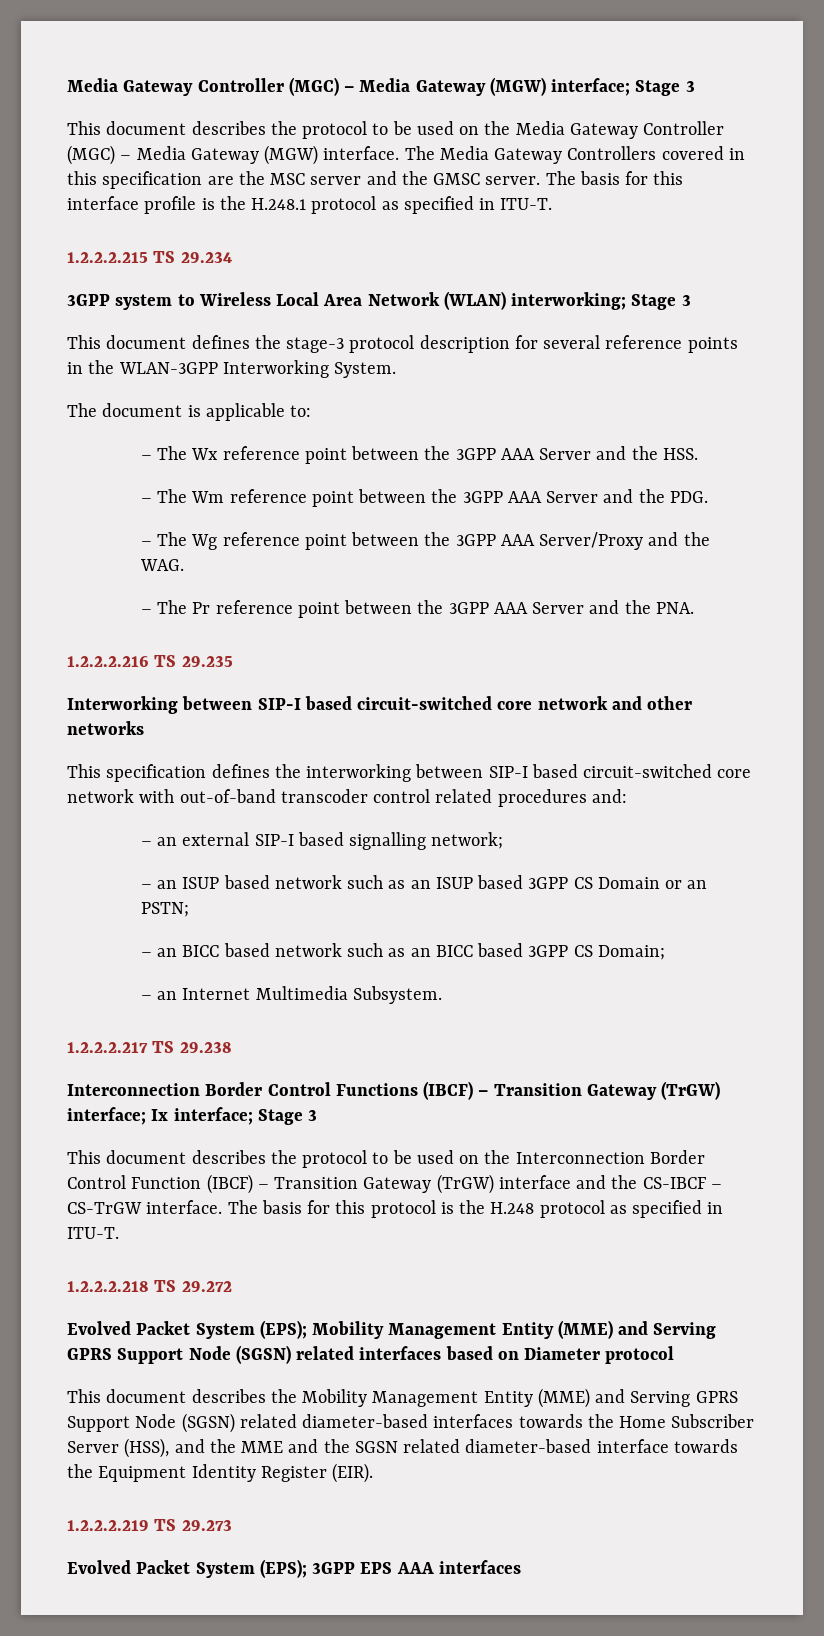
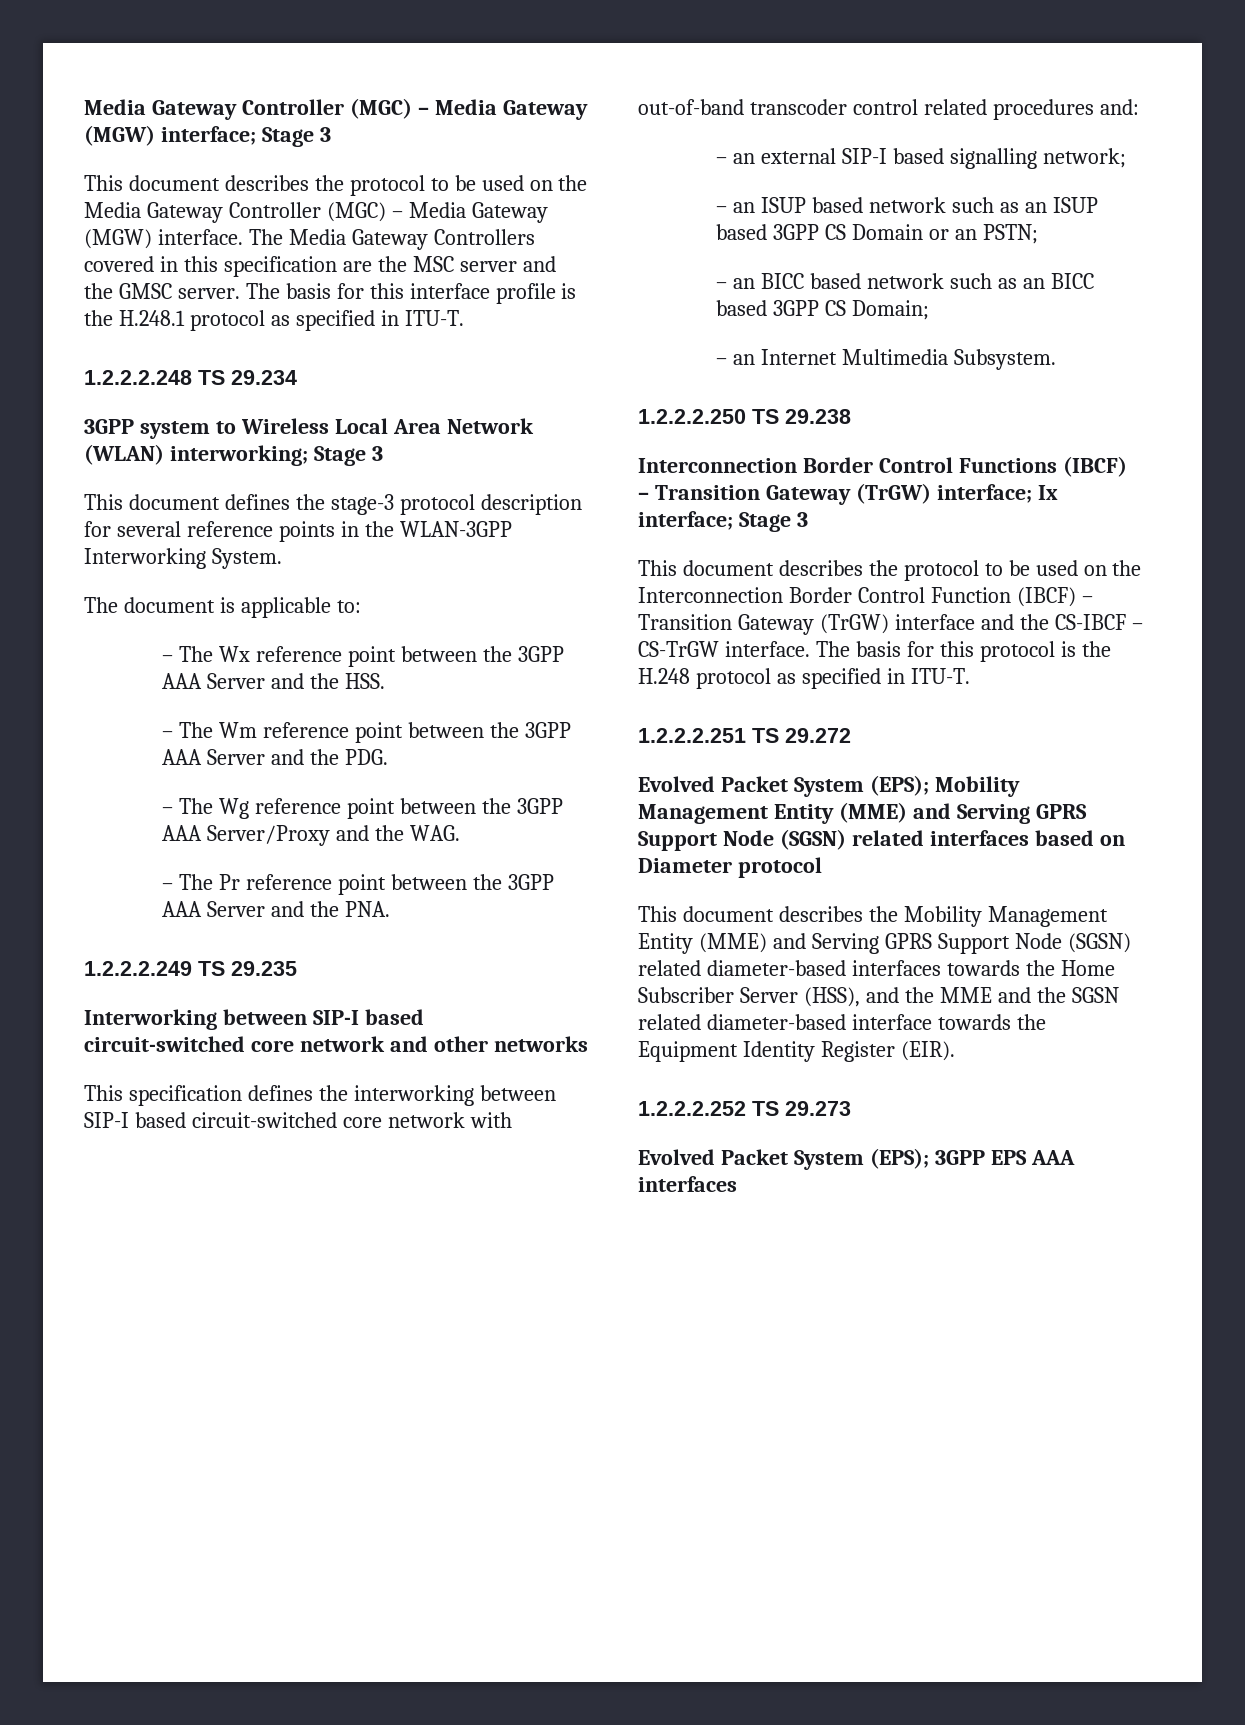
- 1.2.2.2.215 TS 29.234
+ 1.2.2.2.248 TS 29.234
- 1.2.2.2.216 TS 29.235
+ 1.2.2.2.249 TS 29.235
- 1.2.2.2.217 TS 29.238
+ 1.2.2.2.250 TS 29.238
- 1.2.2.2.218 TS 29.272
+ 1.2.2.2.251 TS 29.272
- 1.2.2.2.219 TS 29.273
+ 1.2.2.2.252 TS 29.273

